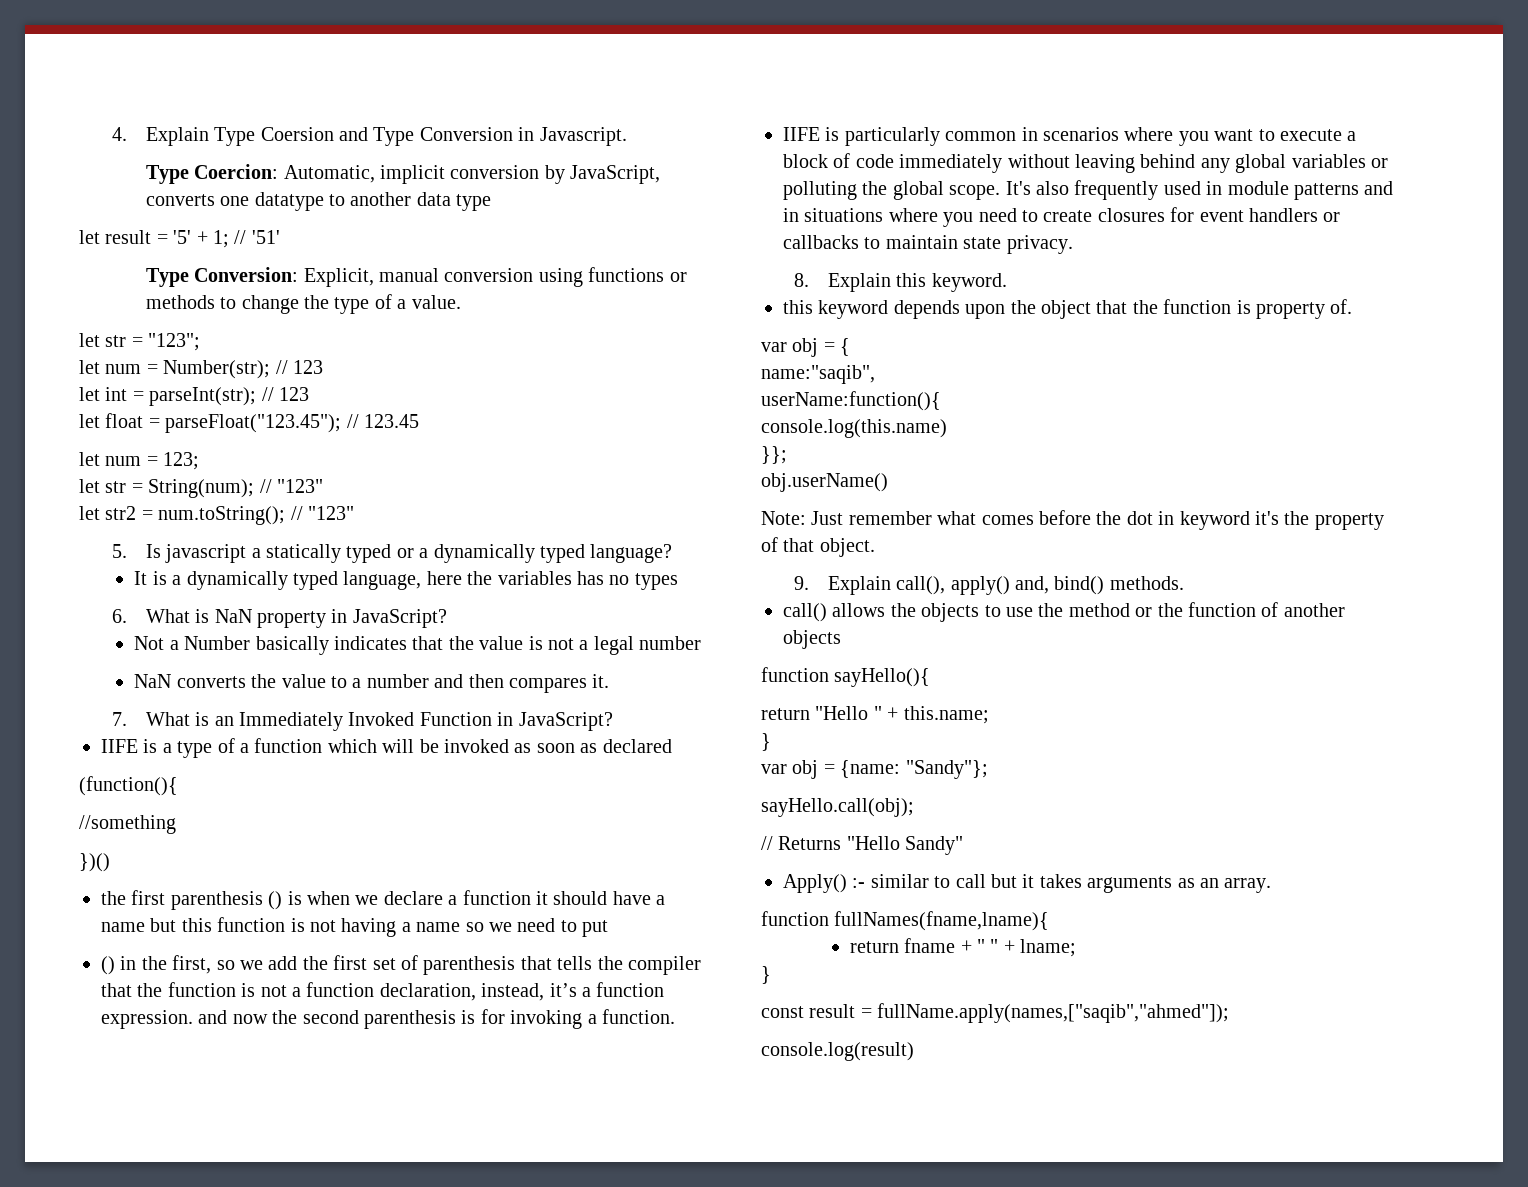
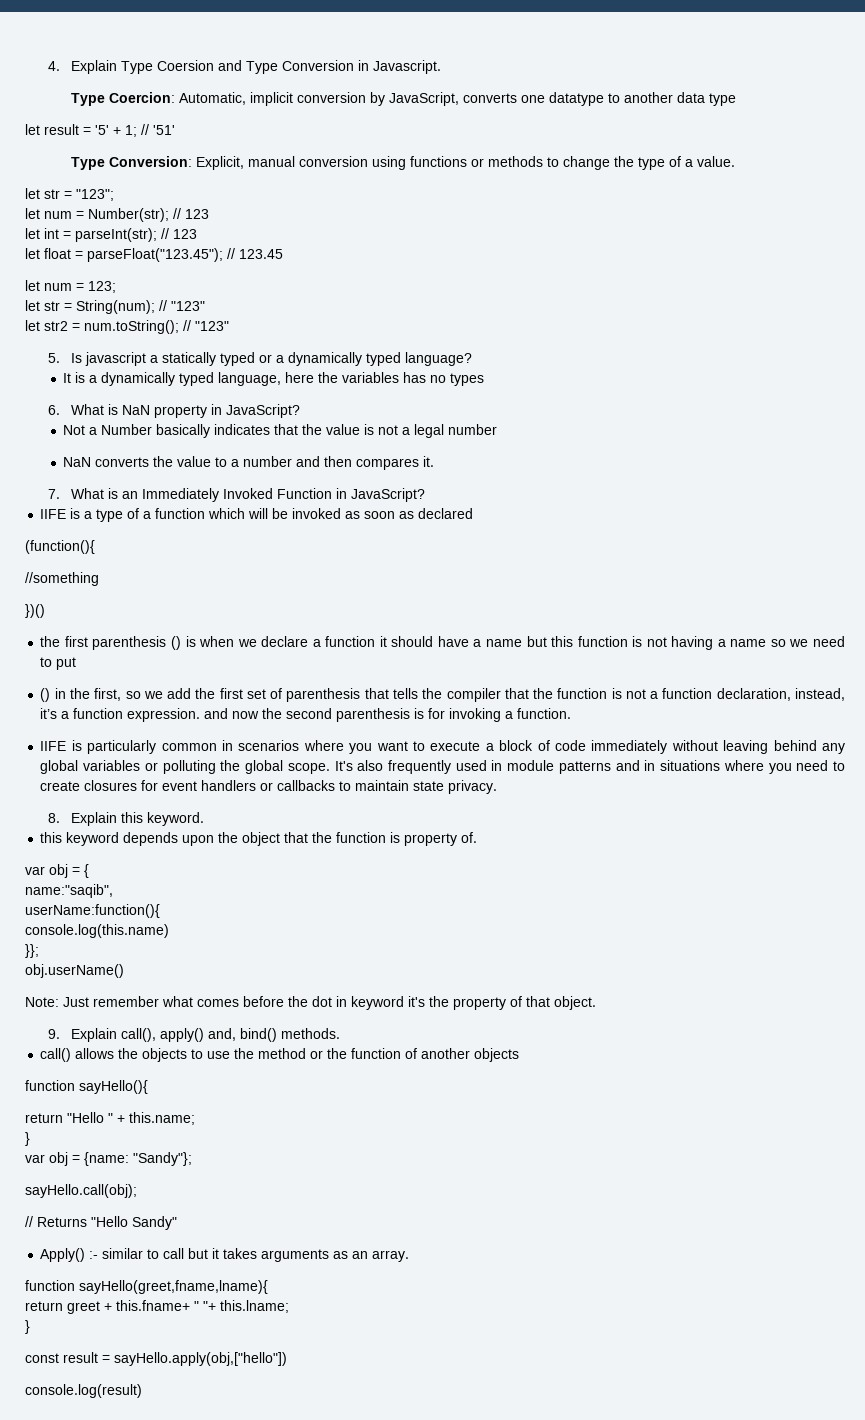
- function fullNames(fname,lname){
- return fname + " " + lname;
+ function sayHello(greet,fname,lname){
+ return greet + this.fname+ " "+ this.lname;
- const result = fullName.apply(names,["saqib","ahmed"]);
+ const result = sayHello.apply(obj,["hello"])

